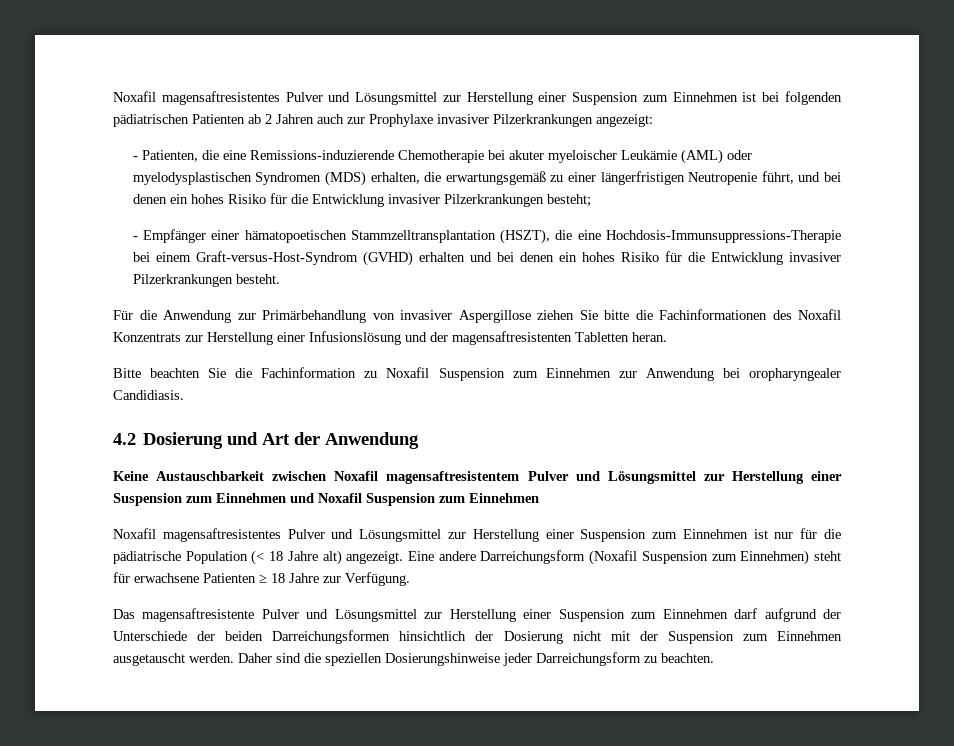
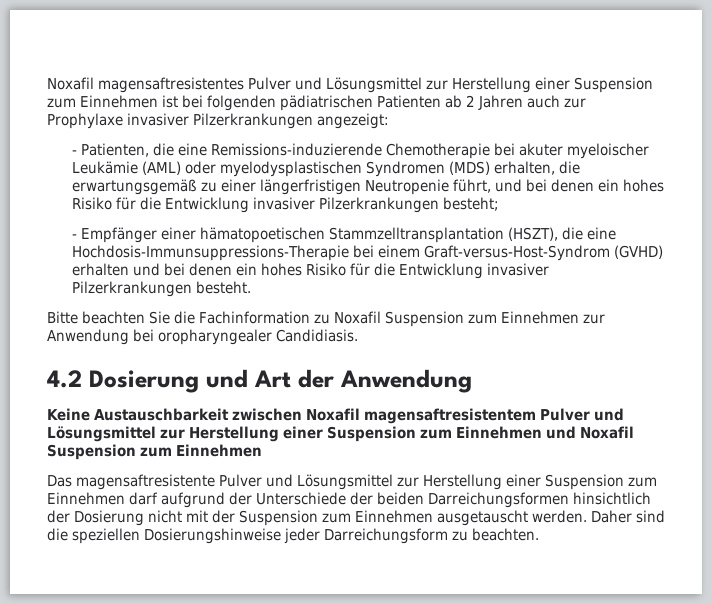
- Für die Anwendung zur Primärbehandlung von invasiver Aspergillose ziehen Sie bitte die Fachinformationen des Noxafil Konzentrats zur Herstellung einer Infusionslösung und der magensaftresistenten Tabletten heran.
- Noxafil magensaftresistentes Pulver und Lösungsmittel zur Herstellung einer Suspension zum Einnehmen ist nur für die pädiatrische Population (< 18 Jahre alt) angezeigt. Eine andere Darreichungsform (Noxafil Suspension zum Einnehmen) steht für erwachsene Patienten ≥ 18 Jahre zur Verfügung.

